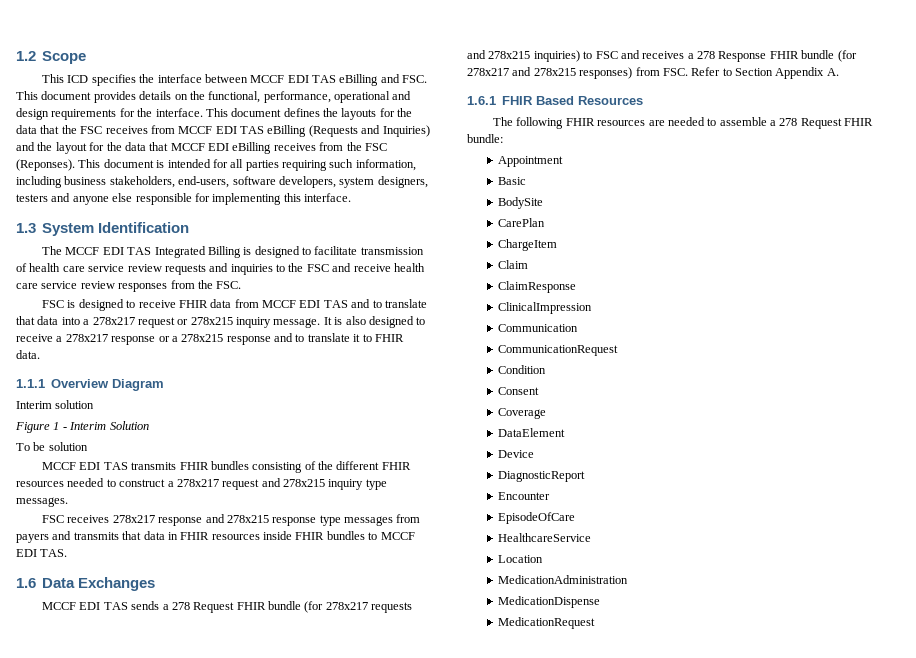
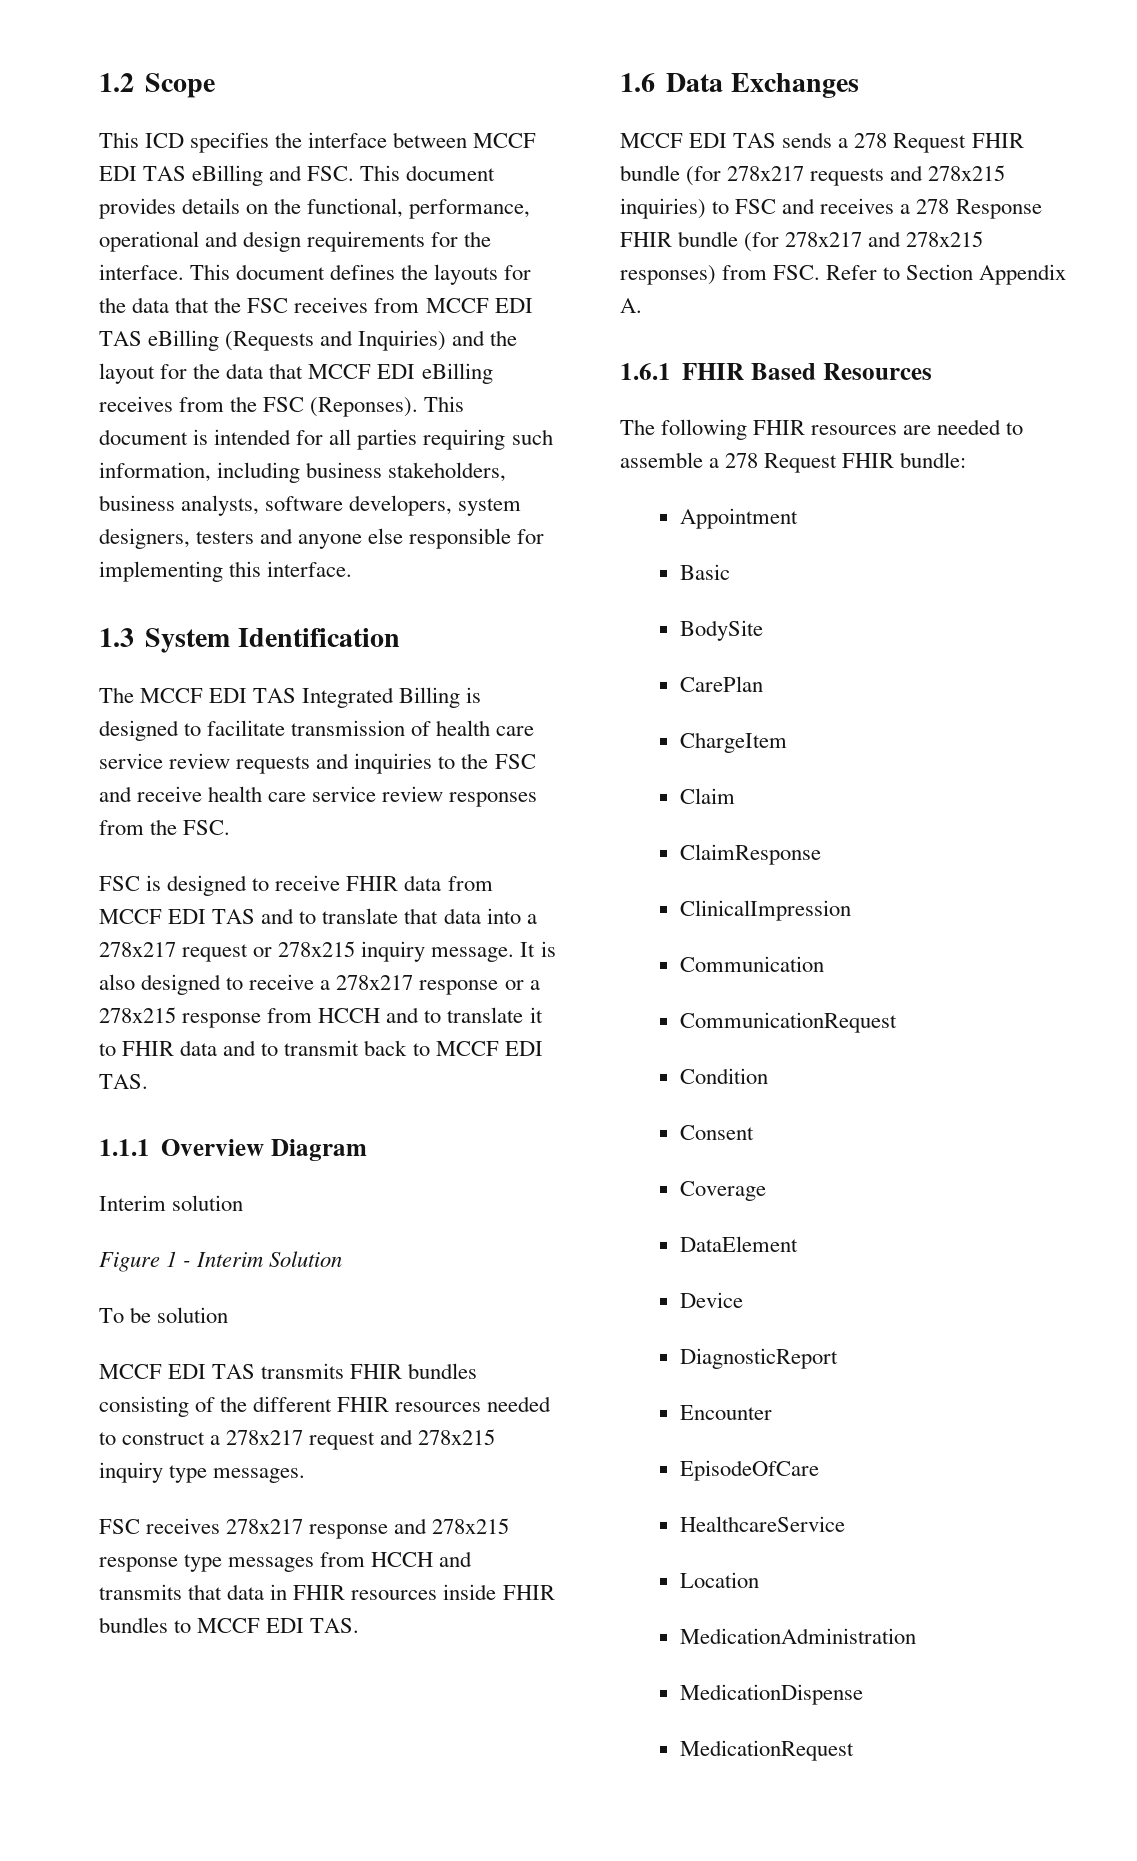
- This document is intended for all parties requiring such information, including business stakeholders, end-users, software developers, system designers, testers and anyone else responsible for implementing this interface.
+ This document is intended for all parties requiring such information, including business stakeholders, business analysts, software developers, system designers, testers and anyone else responsible for implementing this interface.
- It is also designed to receive a 278x217 response or a 278x215 response and to translate it to FHIR data.
+ It is also designed to receive a 278x217 response or a 278x215 response from HCCH and to translate it to FHIR data and to transmit back to MCCF EDI TAS.
- FSC receives 278x217 response and 278x215 response type messages from payers and transmits that data in FHIR resources inside FHIR bundles to MCCF EDI TAS.
+ FSC receives 278x217 response and 278x215 response type messages from HCCH and transmits that data in FHIR resources inside FHIR bundles to MCCF EDI TAS.

